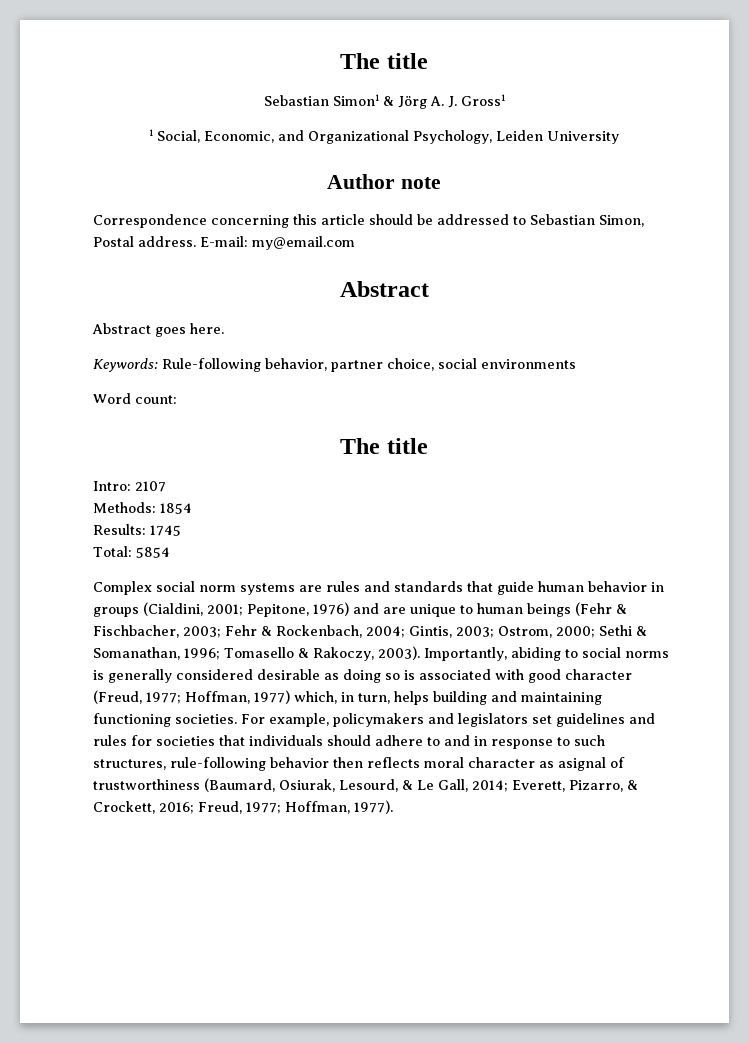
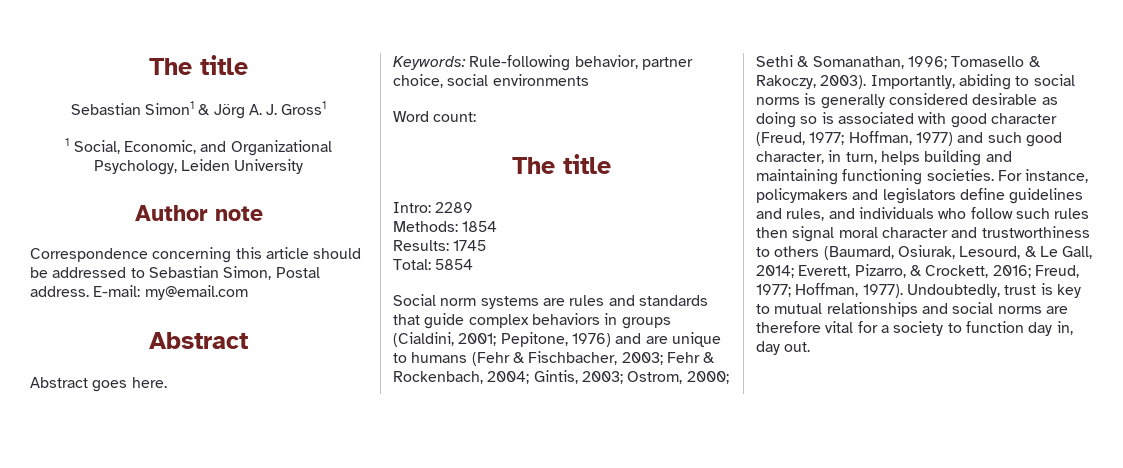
- Intro: 2107
+ Intro: 2289
- Complex social norm systems are rules and standards that guide human behavior in groups (Cialdini, 2001; Pepitone, 1976) and are unique to human beings (Fehr & Fischbacher, 2003; Fehr & Rockenbach, 2004; Gintis, 2003; Ostrom, 2000; Sethi & Somanathan, 1996; Tomasello & Rakoczy, 2003).
+ Social norm systems are rules and standards that guide complex behaviors in groups (Cialdini, 2001; Pepitone, 1976) and are unique to humans (Fehr & Fischbacher, 2003; Fehr & Rockenbach, 2004; Gintis, 2003; Ostrom, 2000; Sethi & Somanathan, 1996; Tomasello & Rakoczy, 2003).
- Importantly, abiding to social norms is generally considered desirable as doing so is associated with good character (Freud, 1977; Hoffman, 1977) which, in turn, helps building and maintaining functioning societies.
+ Importantly, abiding to social norms is generally considered desirable as doing so is associated with good character (Freud, 1977; Hoffman, 1977) and such good character, in turn, helps building and maintaining functioning societies.
- For example, policymakers and legislators set guidelines and rules for societies that individuals should adhere to and in response to such structures, rule-following behavior then reflects moral character as asignal of trustworthiness (Baumard, Osiurak, Lesourd, & Le Gall, 2014; Everett, Pizarro, & Crockett, 2016; Freud, 1977; Hoffman, 1977).
+ For instance, policymakers and legislators define guidelines and rules, and individuals who follow such rules then signal moral character and trustworthiness to others (Baumard, Osiurak, Lesourd, & Le Gall, 2014; Everett, Pizarro, & Crockett, 2016; Freud, 1977; Hoffman, 1977).
+ Undoubtedly, trust is key to mutual relationships and social norms are therefore vital for a society to function day in, day out.

